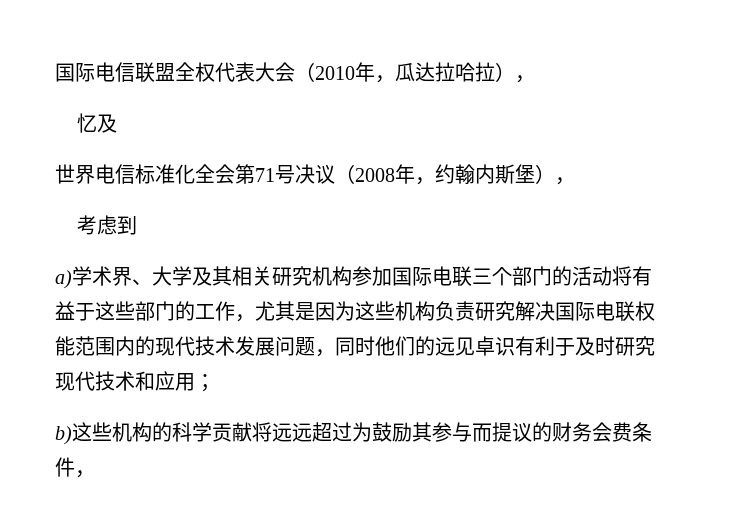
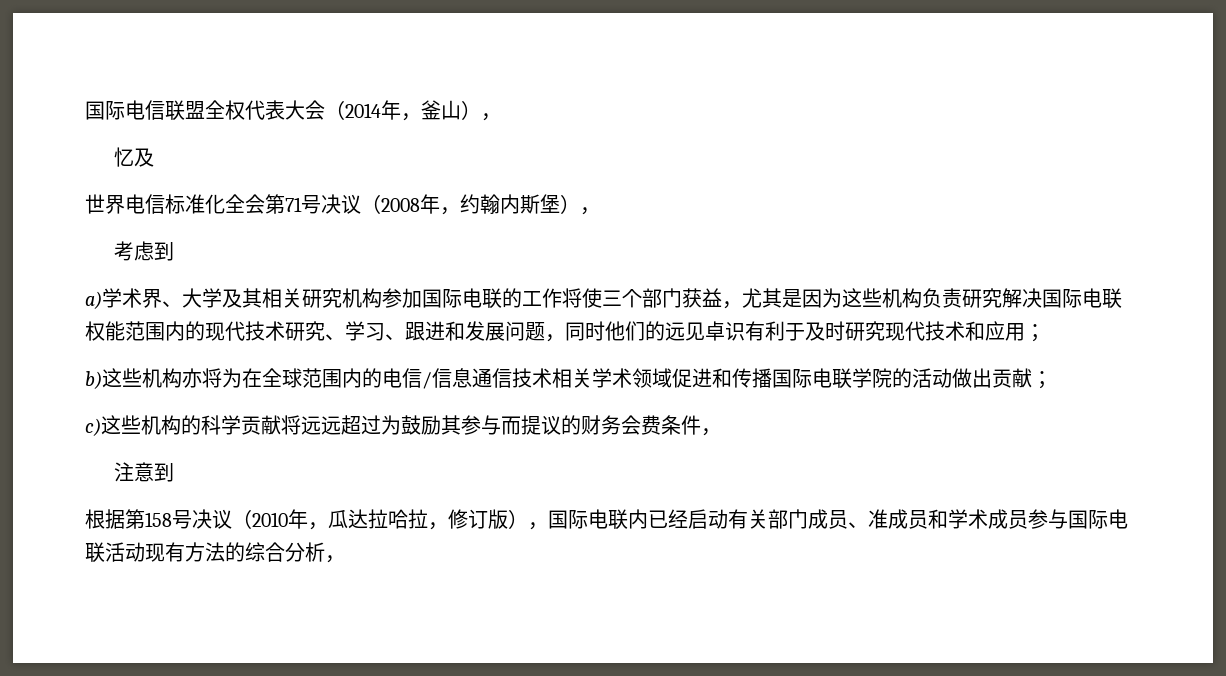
- 国际电信联盟全权代表大会（2010年，瓜达拉哈拉），
+ 国际电信联盟全权代表大会（2014年，釜山），
- a)学术界、大学及其相关研究机构参加国际电联三个部门的活动将有益于这些部门的工作，尤其是因为这些机构负责研究解决国际电联权能范围内的现代技术发展问题，同时他们的远见卓识有利于及时研究现代技术和应用；
+ a)学术界、大学及其相关研究机构参加国际电联的工作将使三个部门获益，尤其是因为这些机构负责研究解决国际电联权能范围内的现代技术研究、学习、跟进和发展问题，同时他们的远见卓识有利于及时研究现代技术和应用；
- b)这些机构的科学贡献将远远超过为鼓励其参与而提议的财务会费条件，
+ b)这些机构亦将为在全球范围内的电信/信息通信技术相关学术领域促进和传播国际电联学院的活动做出贡献；
+ c)这些机构的科学贡献将远远超过为鼓励其参与而提议的财务会费条件，
+ 注意到
+ 根据第158号决议（2010年，瓜达拉哈拉，修订版），国际电联内已经启动有关部门成员、准成员和学术成员参与国际电联活动现有方法的综合分析，

